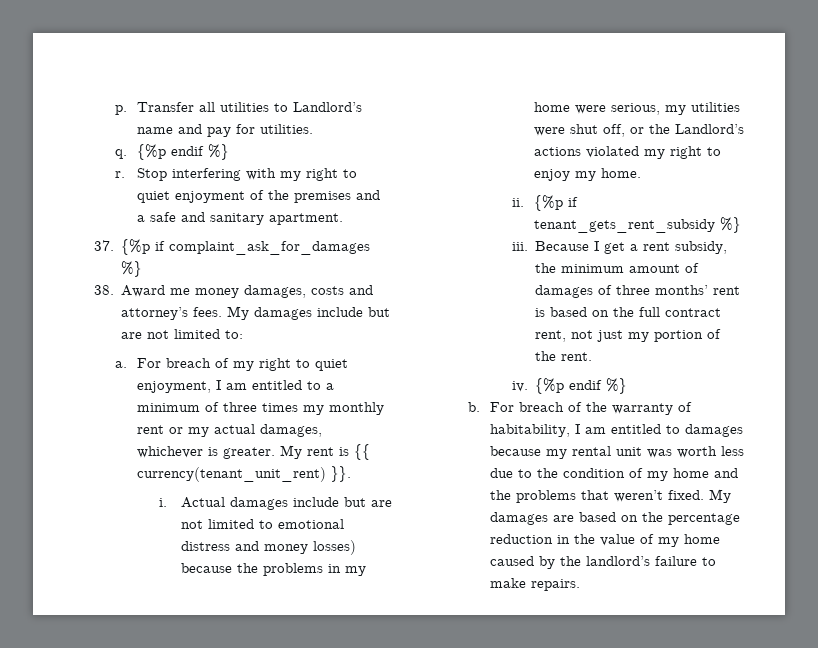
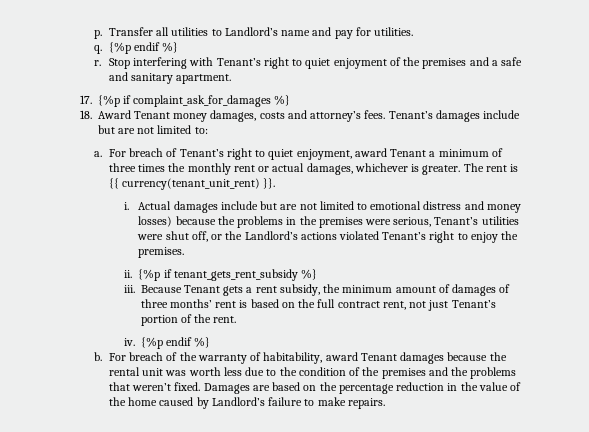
- Stop interfering with my right to quiet enjoyment of the premises and a safe and sanitary apartment.
+ Stop interfering with Tenant’s right to quiet enjoyment of the premises and a safe and sanitary apartment.
- 37. {%p if complaint_ask_for_damages %}
+ 17. {%p if complaint_ask_for_damages %}
- 38. Award me money damages, costs and attorney’s fees.
+ 18. Award Tenant money damages, costs and attorney’s fees.
- My damages include but are not limited to:
+ Tenant’s damages include but are not limited to:
- For breach of my right to quiet enjoyment, I am entitled to a minimum of three times my monthly rent or my actual damages, whichever is greater.
+ For breach of Tenant’s right to quiet enjoyment, award Tenant a minimum of three times the monthly rent or actual damages, whichever is greater.
- My rent is {{ currency(tenant_unit_rent) }}.
+ The rent is {{ currency(tenant_unit_rent) }}.
- Actual damages include but are not limited to emotional distress and money losses) because the problems in my home were serious, my utilities were shut off, or the Landlord’s actions violated my right to enjoy my home.
+ Actual damages include but are not limited to emotional distress and money losses) because the problems in the premises were serious, Tenant’s utilities were shut off, or the Landlord’s actions violated Tenant’s right to enjoy the premises.
- Because I get a rent subsidy, the minimum amount of damages of three months’ rent is based on the full contract rent, not just my portion of the rent.
+ Because Tenant gets a rent subsidy, the minimum amount of damages of three months’ rent is based on the full contract rent, not just Tenant’s portion of the rent.
- For breach of the warranty of habitability, I am entitled to damages because my rental unit was worth less due to the condition of my home and the problems that weren’t fixed.
+ For breach of the warranty of habitability, award Tenant damages because the rental unit was worth less due to the condition of the premises and the problems that weren’t fixed.
- My damages are based on the percentage reduction in the value of my home caused by the landlord’s failure to make repairs.
+ Damages are based on the percentage reduction in the value of the home caused by Landlord’s failure to make repairs.

